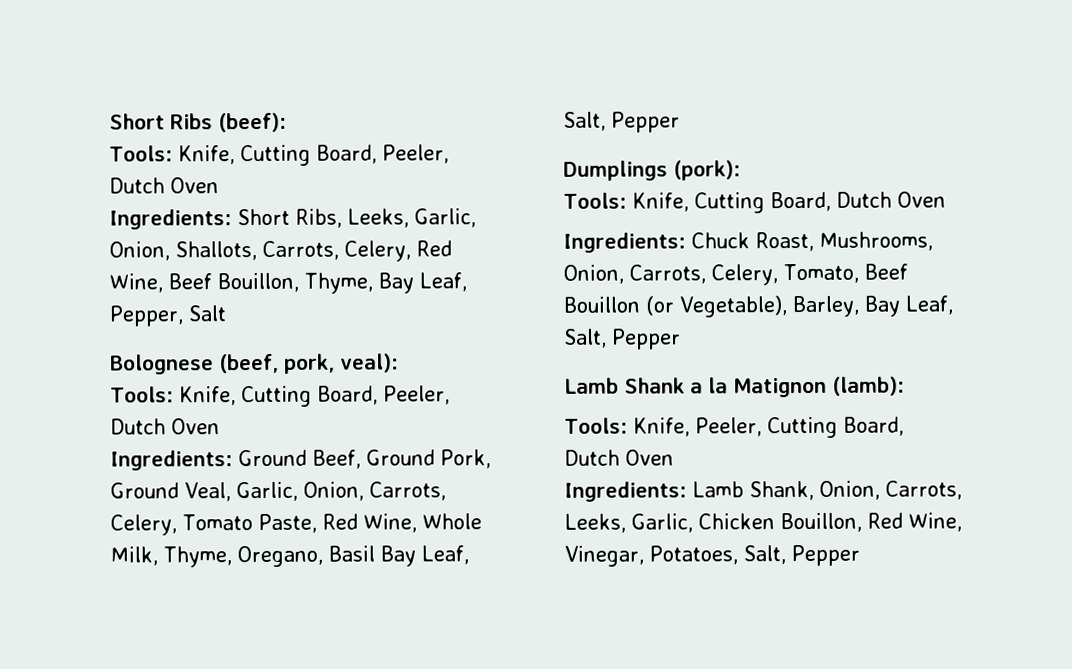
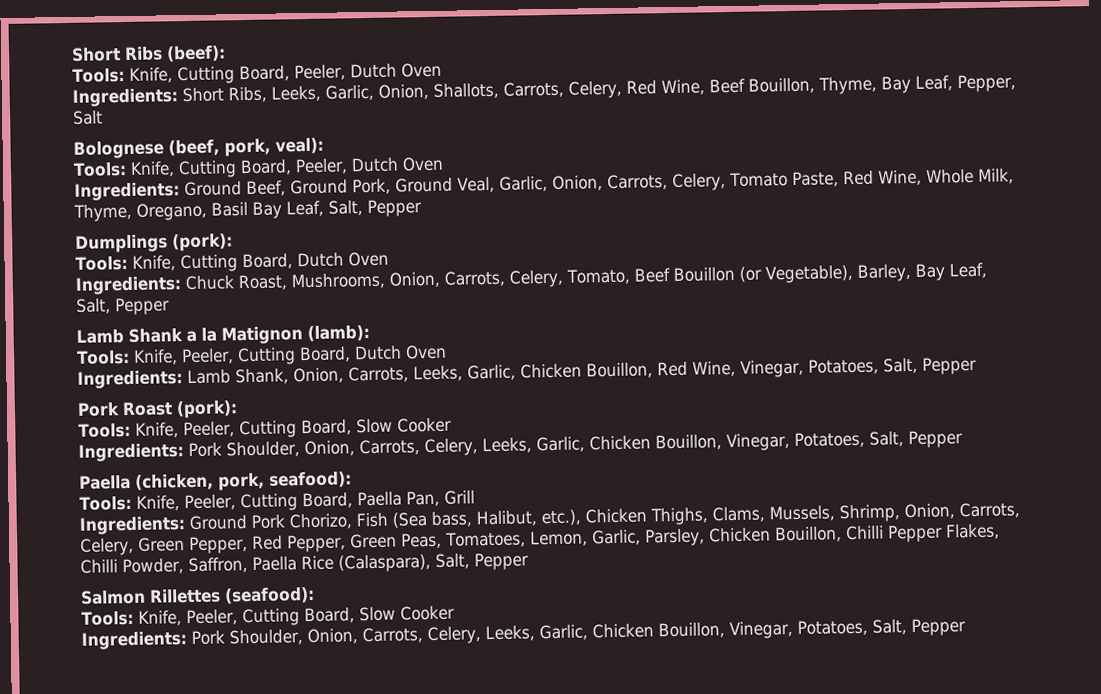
+ Pork Roast (pork):
+ Tools: Knife, Peeler, Cutting Board, Slow Cooker
+ Ingredients: Pork Shoulder, Onion, Carrots, Celery, Leeks, Garlic, Chicken Bouillon, Vinegar, Potatoes, Salt, Pepper
+ Paella (chicken, pork, seafood):
+ Tools: Knife, Peeler, Cutting Board, Paella Pan, Grill
+ Ingredients: Ground Pork Chorizo, Fish (Sea bass, Halibut, etc.), Chicken Thighs, Clams, Mussels, Shrimp, Onion, Carrots, Celery, Green Pepper, Red Pepper, Green Peas, Tomatoes, Lemon, Garlic, Parsley, Chicken Bouillon, Chilli Pepper Flakes, Chilli Powder, Saffron, Paella Rice (Calaspara), Salt, Pepper
+ Salmon Rillettes (seafood):
+ Tools: Knife, Peeler, Cutting Board, Slow Cooker
+ Ingredients: Pork Shoulder, Onion, Carrots, Celery, Leeks, Garlic, Chicken Bouillon, Vinegar, Potatoes, Salt, Pepper

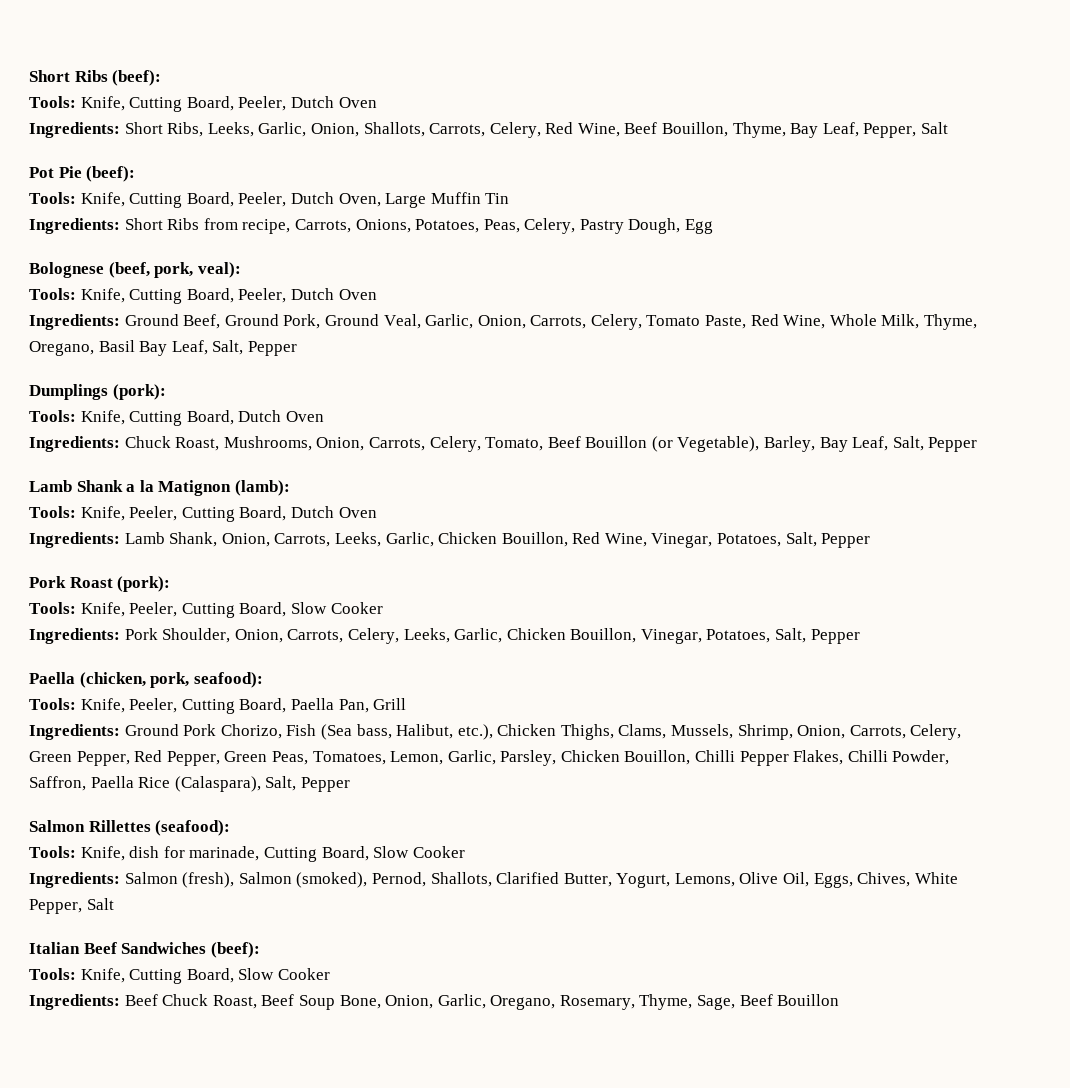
+ Pot Pie (beef):
+ Tools: Knife, Cutting Board, Peeler, Dutch Oven, Large Muffin Tin
+ Ingredients: Short Ribs from recipe, Carrots, Onions, Potatoes, Peas, Celery, Pastry Dough, Egg
  Salmon Rillettes (seafood):
- Tools: Knife, Peeler, Cutting Board, Slow Cooker
- Ingredients: Pork Shoulder, Onion, Carrots, Celery, Leeks, Garlic, Chicken Bouillon, Vinegar, Potatoes, Salt, Pepper
+ Tools: Knife, dish for marinade, Cutting Board, Slow Cooker
+ Ingredients: Salmon (fresh), Salmon (smoked), Pernod, Shallots, Clarified Butter, Yogurt, Lemons, Olive Oil, Eggs, Chives, White Pepper, Salt
+ Italian Beef Sandwiches (beef):
+ Tools: Knife, Cutting Board, Slow Cooker
+ Ingredients: Beef Chuck Roast, Beef Soup Bone, Onion, Garlic, Oregano, Rosemary, Thyme, Sage, Beef Bouillon

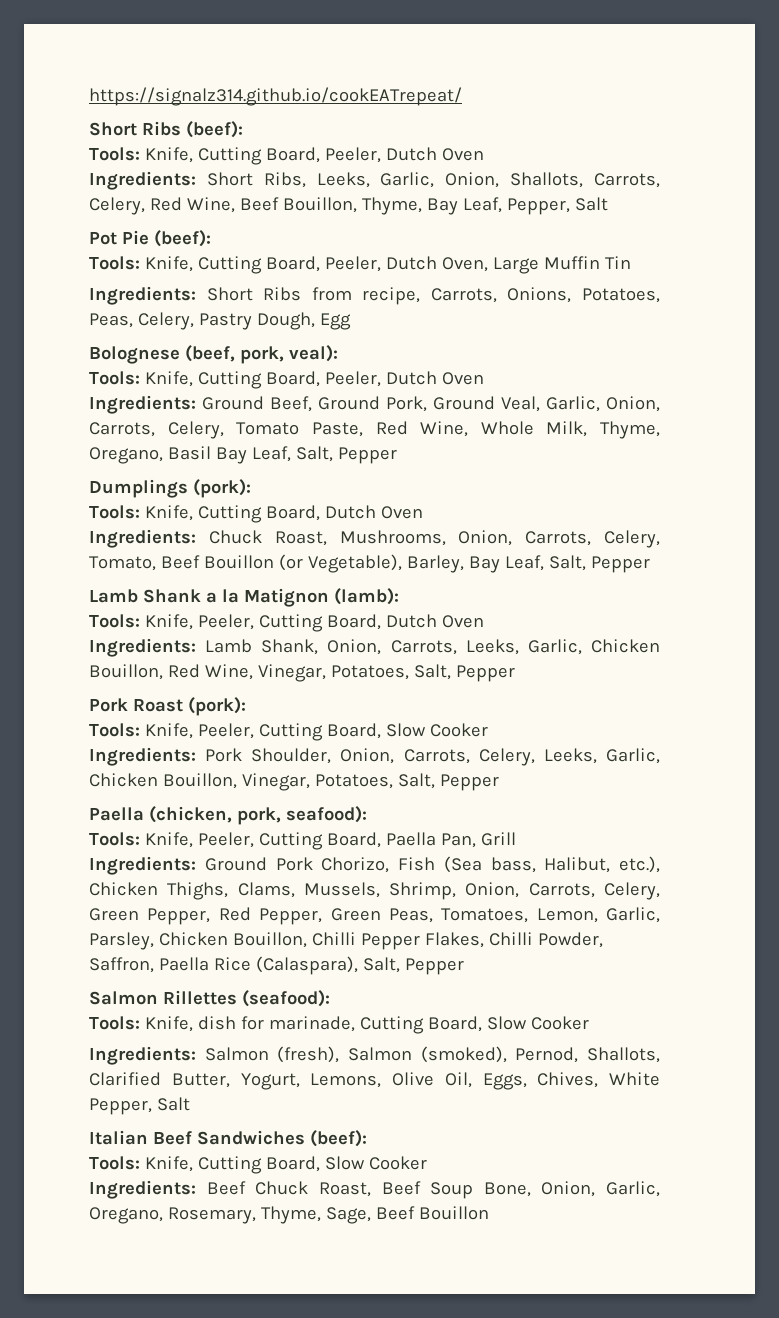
+ https://signalz314.github.io/cookEATrepeat/

